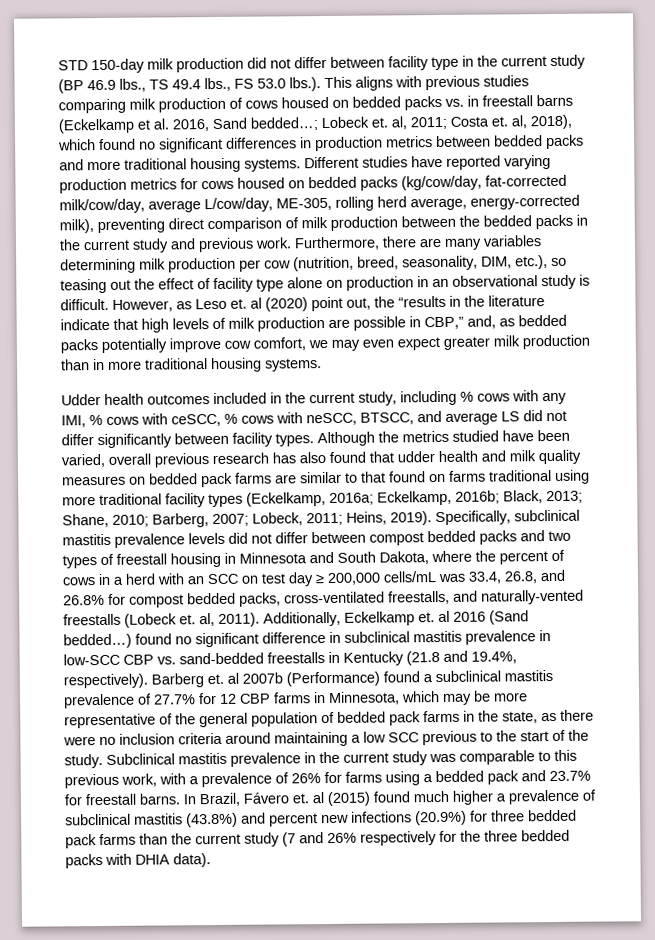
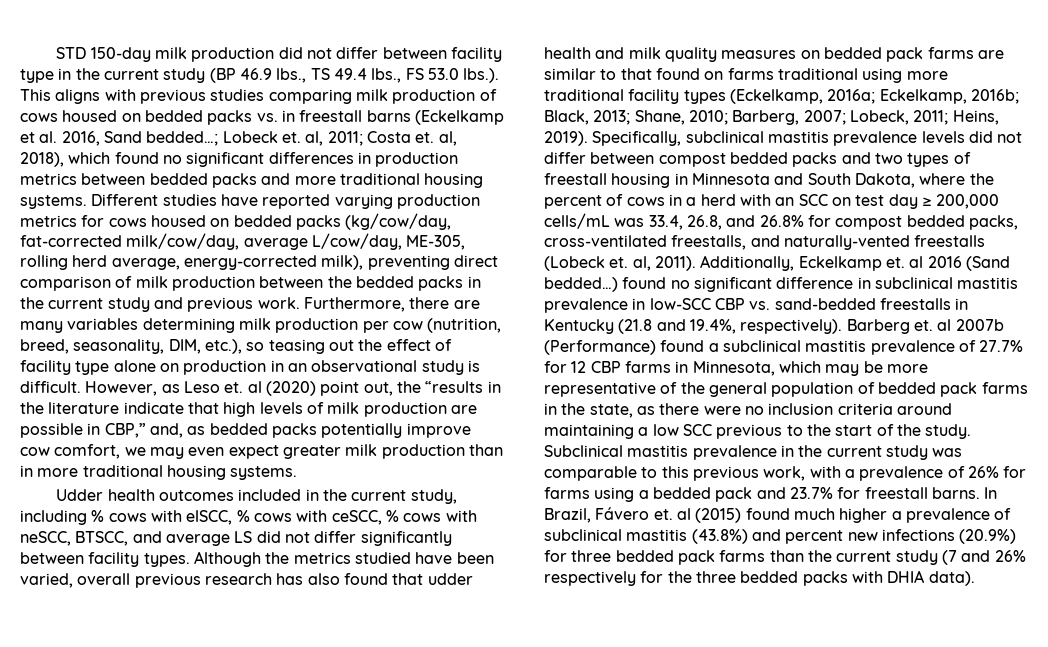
- Udder health outcomes included in the current study, including % cows with any IMI, % cows with ceSCC, % cows with neSCC, BTSCC, and average LS did not differ significantly between facility types.
+ Udder health outcomes included in the current study, including % cows with elSCC, % cows with ceSCC, % cows with neSCC, BTSCC, and average LS did not differ significantly between facility types.

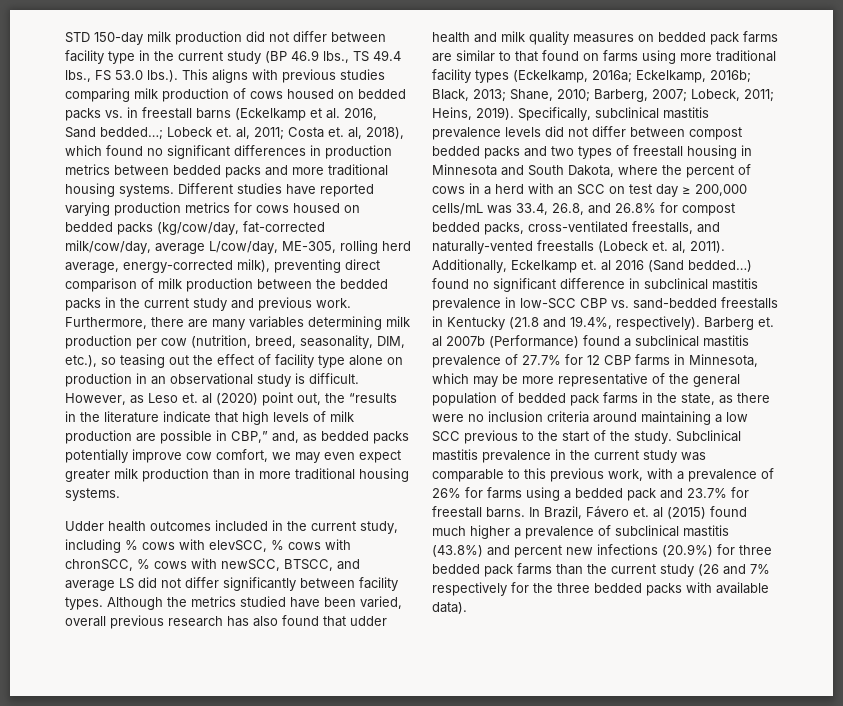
- Udder health outcomes included in the current study, including % cows with elSCC, % cows with ceSCC, % cows with neSCC, BTSCC, and average LS did not differ significantly between facility types.
+ Udder health outcomes included in the current study, including % cows with elevSCC, % cows with chronSCC, % cows with newSCC, BTSCC, and average LS did not differ significantly between facility types.
- Although the metrics studied have been varied, overall previous research has also found that udder health and milk quality measures on bedded pack farms are similar to that found on farms traditional using more traditional facility types (Eckelkamp, 2016a; Eckelkamp, 2016b; Black, 2013; Shane, 2010; Barberg, 2007; Lobeck, 2011; Heins, 2019).
+ Although the metrics studied have been varied, overall previous research has also found that udder health and milk quality measures on bedded pack farms are similar to that found on farms using more traditional facility types (Eckelkamp, 2016a; Eckelkamp, 2016b; Black, 2013; Shane, 2010; Barberg, 2007; Lobeck, 2011; Heins, 2019).
- In Brazil, Fávero et. al (2015) found much higher a prevalence of subclinical mastitis (43.8%) and percent new infections (20.9%) for three bedded pack farms than the current study (7 and 26% respectively for the three bedded packs with DHIA data).
+ In Brazil, Fávero et. al (2015) found much higher a prevalence of subclinical mastitis (43.8%) and percent new infections (20.9%) for three bedded pack farms than the current study (26 and 7% respectively for the three bedded packs with available data).

